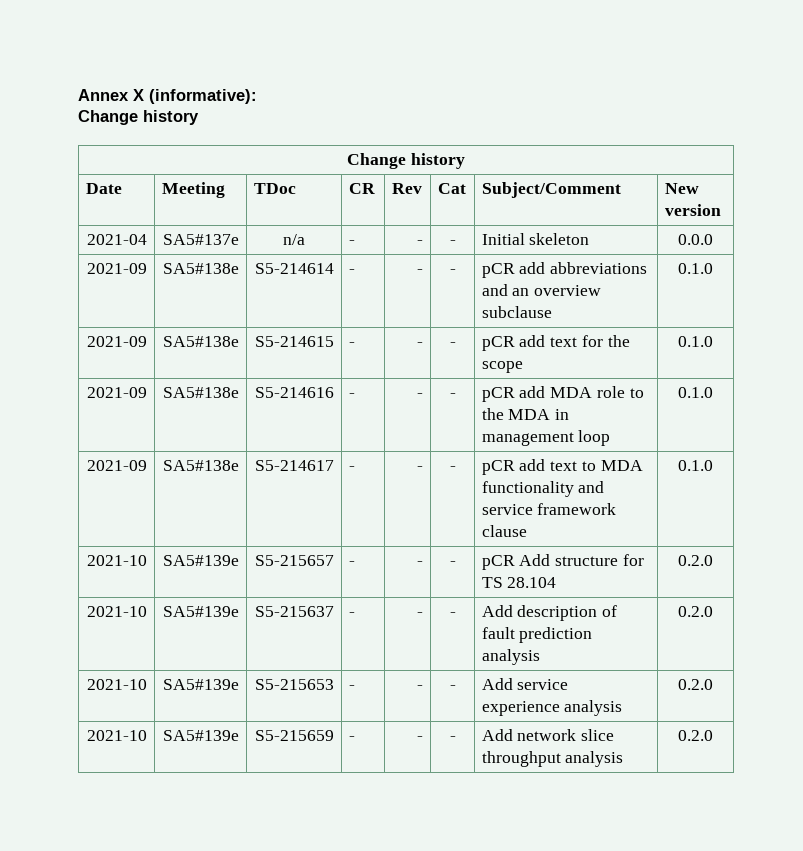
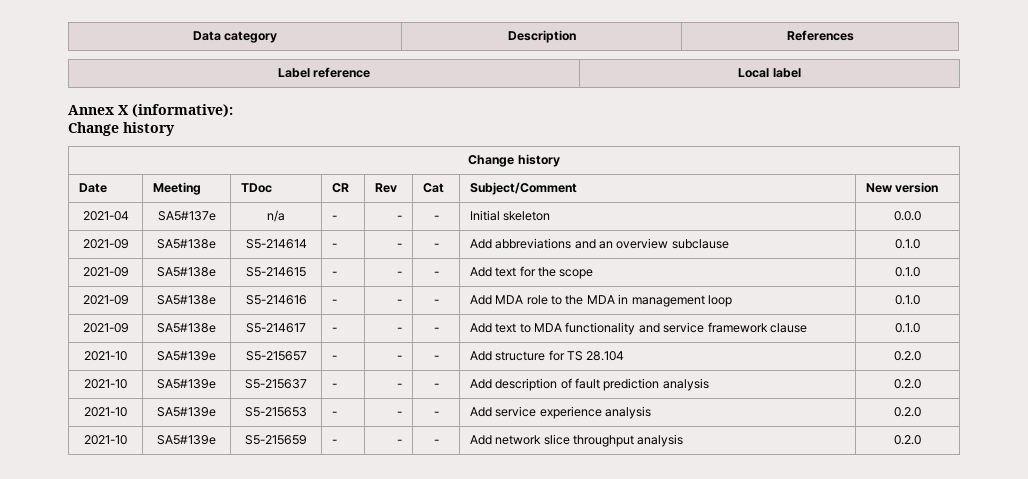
+ Data category | Description | References
+ Label reference | Local label
- 2021-09 | SA5#138e | S5-214614 | - | - | - | pCR add abbreviations and an overview subclause | 0.1.0
+ 2021-09 | SA5#138e | S5-214614 | - | - | - | Add abbreviations and an overview subclause | 0.1.0
- 2021-09 | SA5#138e | S5-214615 | - | - | - | pCR add text for the scope | 0.1.0
+ 2021-09 | SA5#138e | S5-214615 | - | - | - | Add text for the scope | 0.1.0
- 2021-09 | SA5#138e | S5-214616 | - | - | - | pCR add MDA role to the MDA in management loop | 0.1.0
+ 2021-09 | SA5#138e | S5-214616 | - | - | - | Add MDA role to the MDA in management loop | 0.1.0
- 2021-09 | SA5#138e | S5-214617 | - | - | - | pCR add text to MDA functionality and service framework clause | 0.1.0
+ 2021-09 | SA5#138e | S5-214617 | - | - | - | Add text to MDA functionality and service framework clause | 0.1.0
- 2021-10 | SA5#139e | S5-215657 | - | - | - | pCR Add structure for TS 28.104 | 0.2.0
+ 2021-10 | SA5#139e | S5-215657 | - | - | - | Add structure for TS 28.104 | 0.2.0

